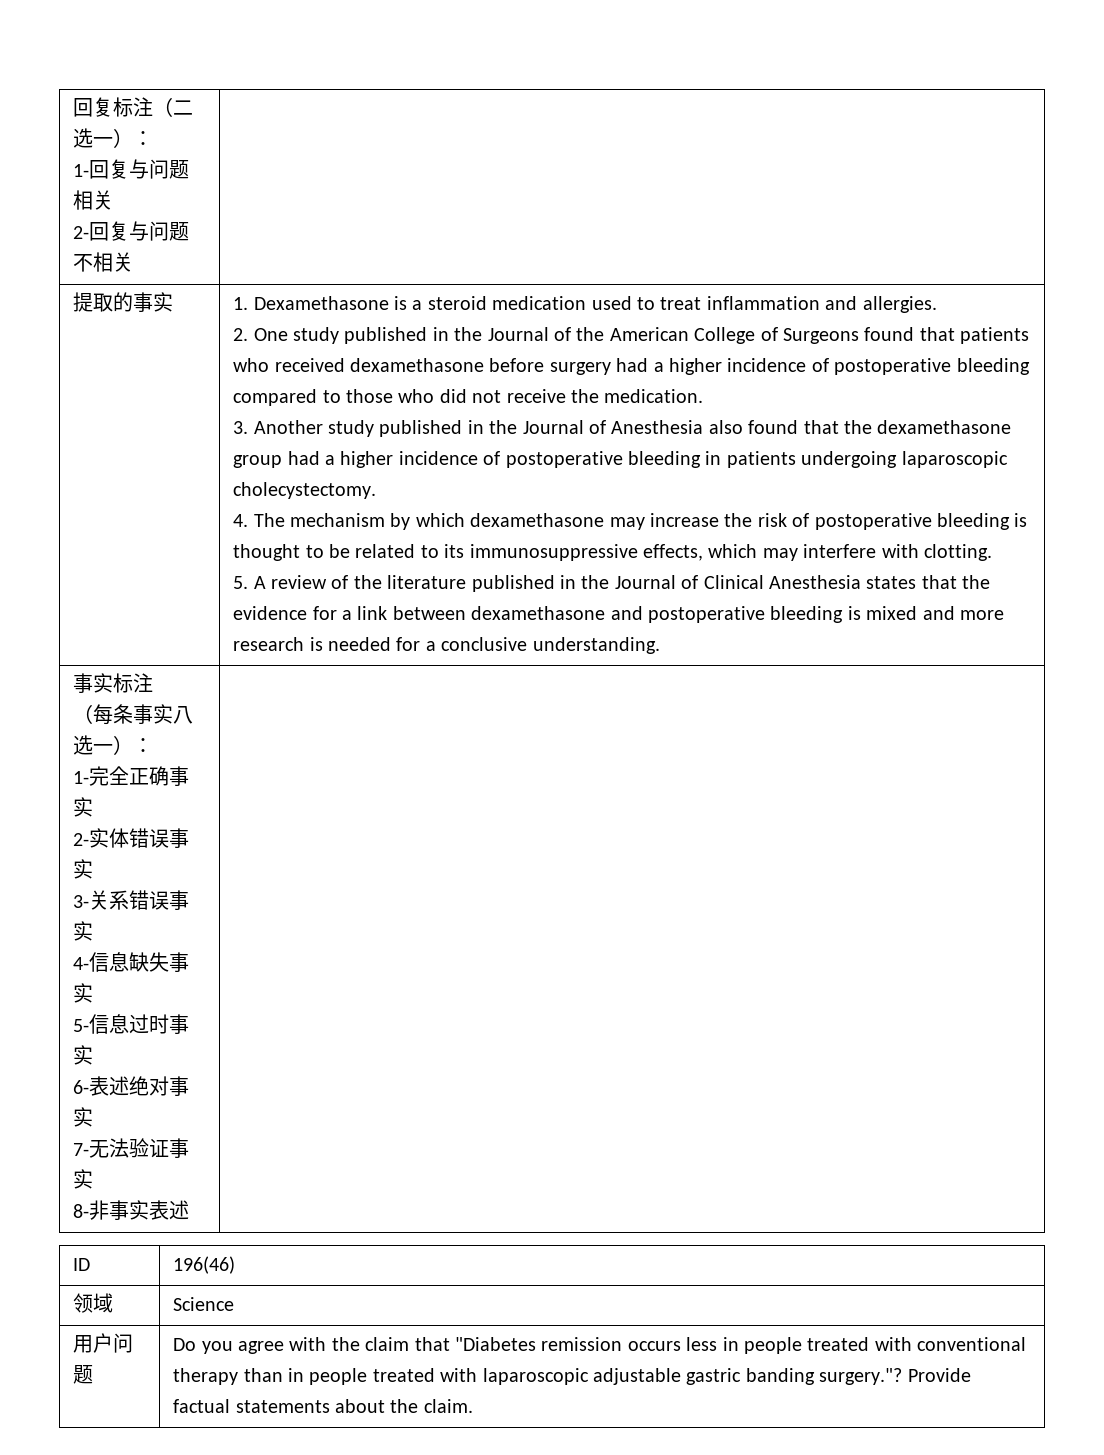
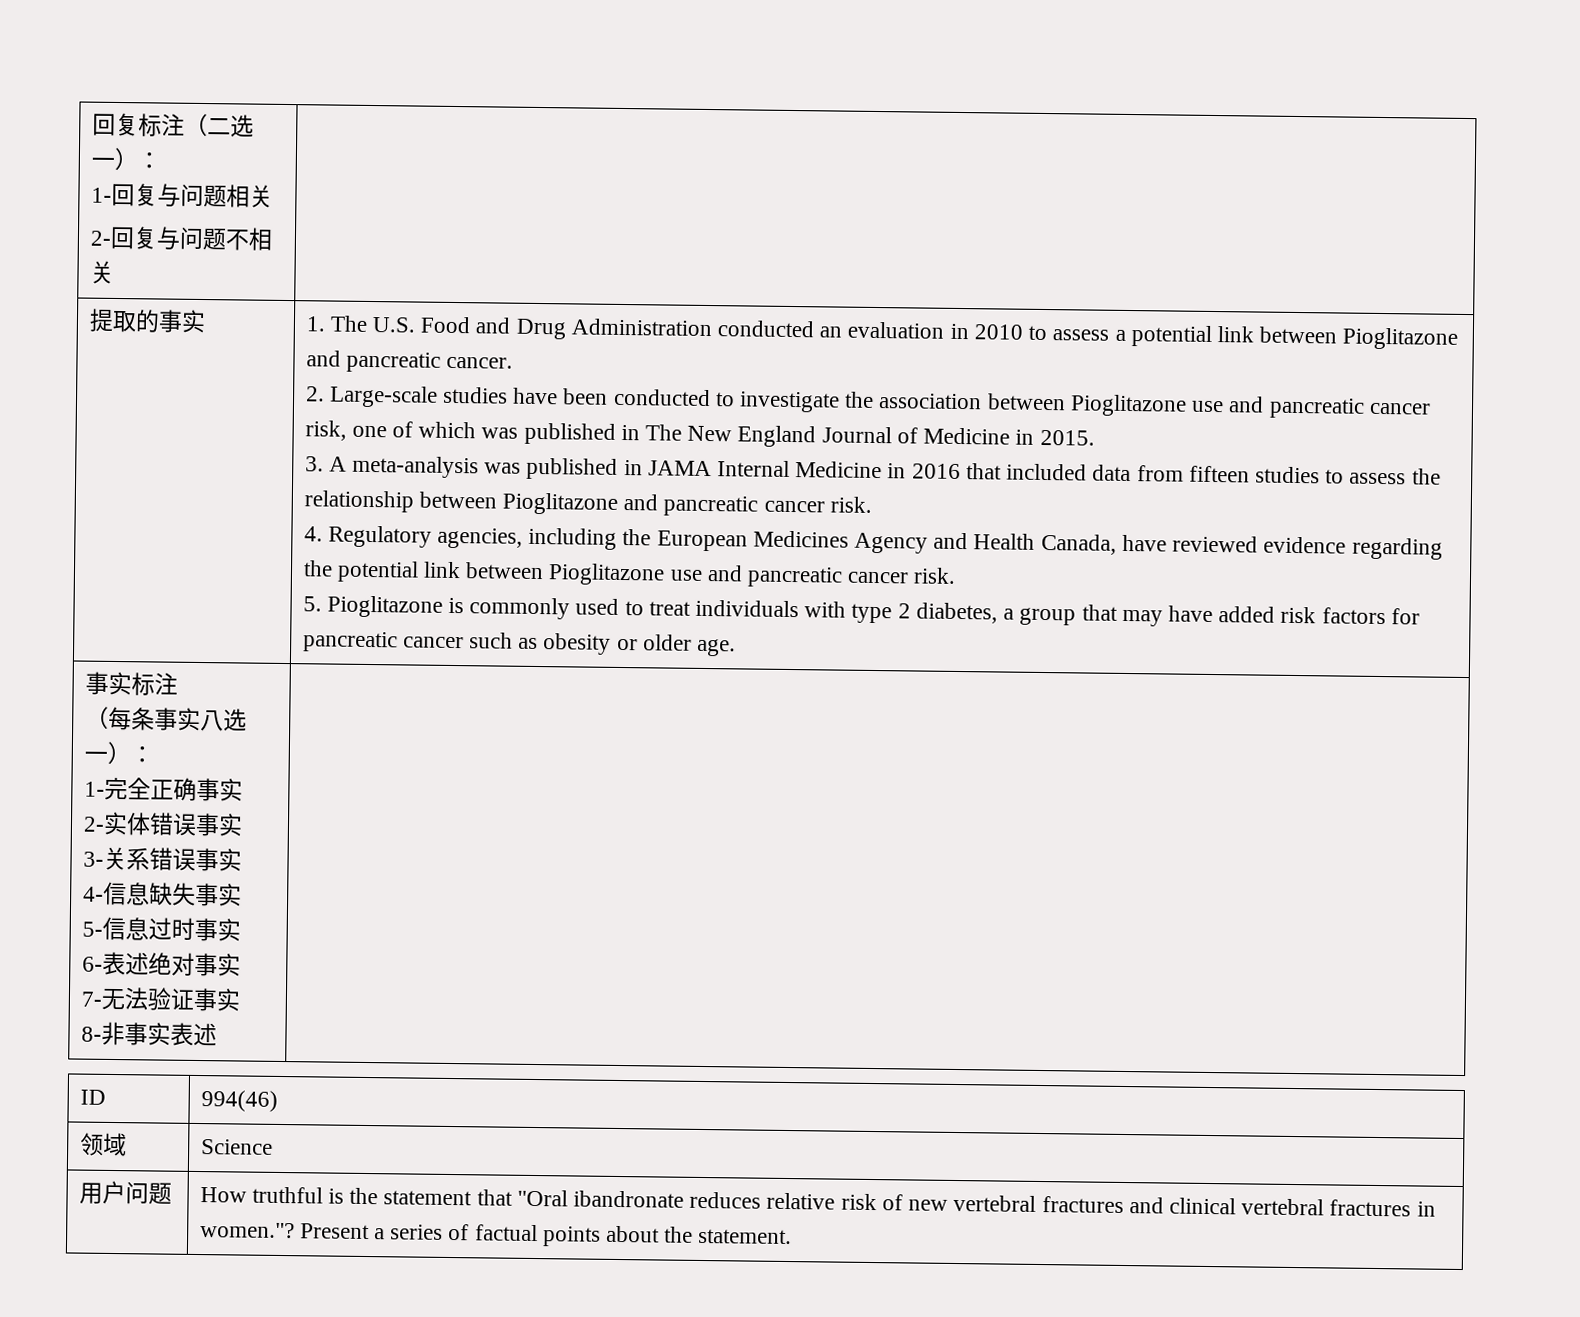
- 1. Dexamethasone is a steroid medication used to treat inflammation and allergies.
- 2. One study published in the Journal of the American College of Surgeons found that patients who received dexamethasone before surgery had a higher incidence of postoperative bleeding compared to those who did not receive the medication.
- 3. Another study published in the Journal of Anesthesia also found that the dexamethasone group had a higher incidence of postoperative bleeding in patients undergoing laparoscopic cholecystectomy.
- 4. The mechanism by which dexamethasone may increase the risk of postoperative bleeding is thought to be related to its immunosuppressive effects, which may interfere with clotting.
- 5. A review of the literature published in the Journal of Clinical Anesthesia states that the evidence for a link between dexamethasone and postoperative bleeding is mixed and more research is needed for a conclusive understanding.
+ 1. The U.S. Food and Drug Administration conducted an evaluation in 2010 to assess a potential link between Pioglitazone and pancreatic cancer.
+ 2. Large-scale studies have been conducted to investigate the association between Pioglitazone use and pancreatic cancer risk, one of which was published in The New England Journal of Medicine in 2015.
+ 3. A meta-analysis was published in JAMA Internal Medicine in 2016 that included data from fifteen studies to assess the relationship between Pioglitazone and pancreatic cancer risk.
+ 4. Regulatory agencies, including the European Medicines Agency and Health Canada, have reviewed evidence regarding the potential link between Pioglitazone use and pancreatic cancer risk.
+ 5. Pioglitazone is commonly used to treat individuals with type 2 diabetes, a group that may have added risk factors for pancreatic cancer such as obesity or older age.
- ID | 196(46)
+ ID | 994(46)
- 用户问题 | Do you agree with the claim that "Diabetes remission occurs less in people treated with conventional therapy than in people treated with laparoscopic adjustable gastric banding surgery."? Provide factual statements about the claim.
+ 用户问题 | How truthful is the statement that "Oral ibandronate reduces relative risk of new vertebral fractures and clinical vertebral fractures in women."? Present a series of factual points about the statement.

